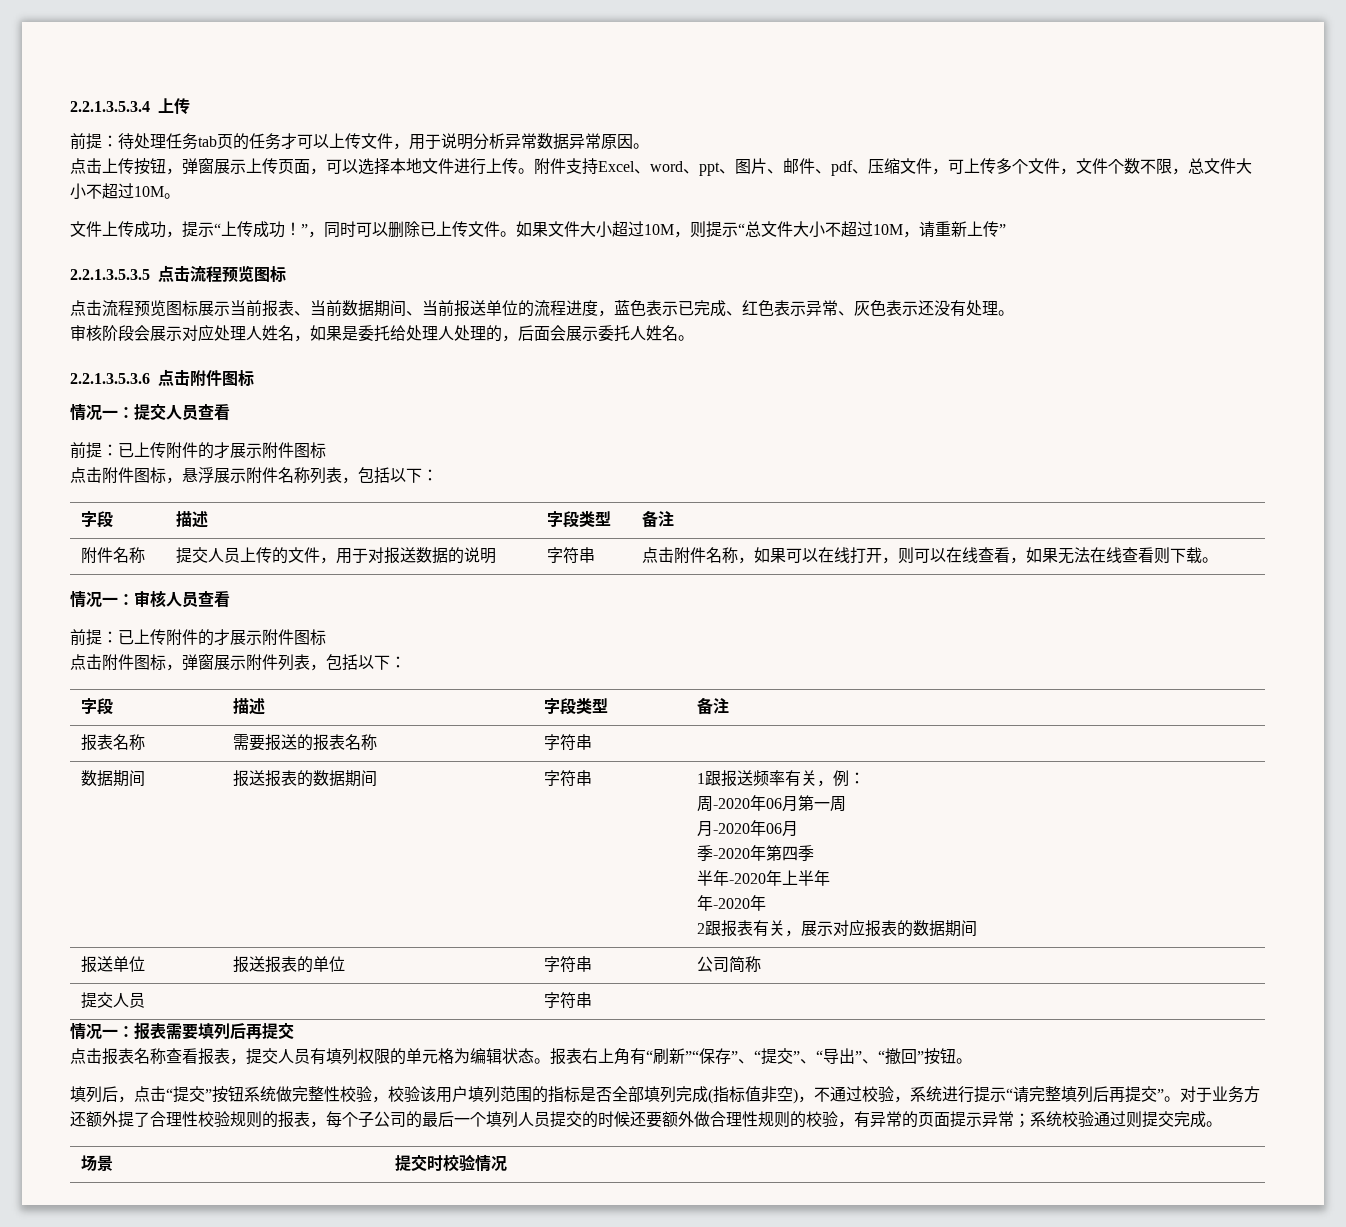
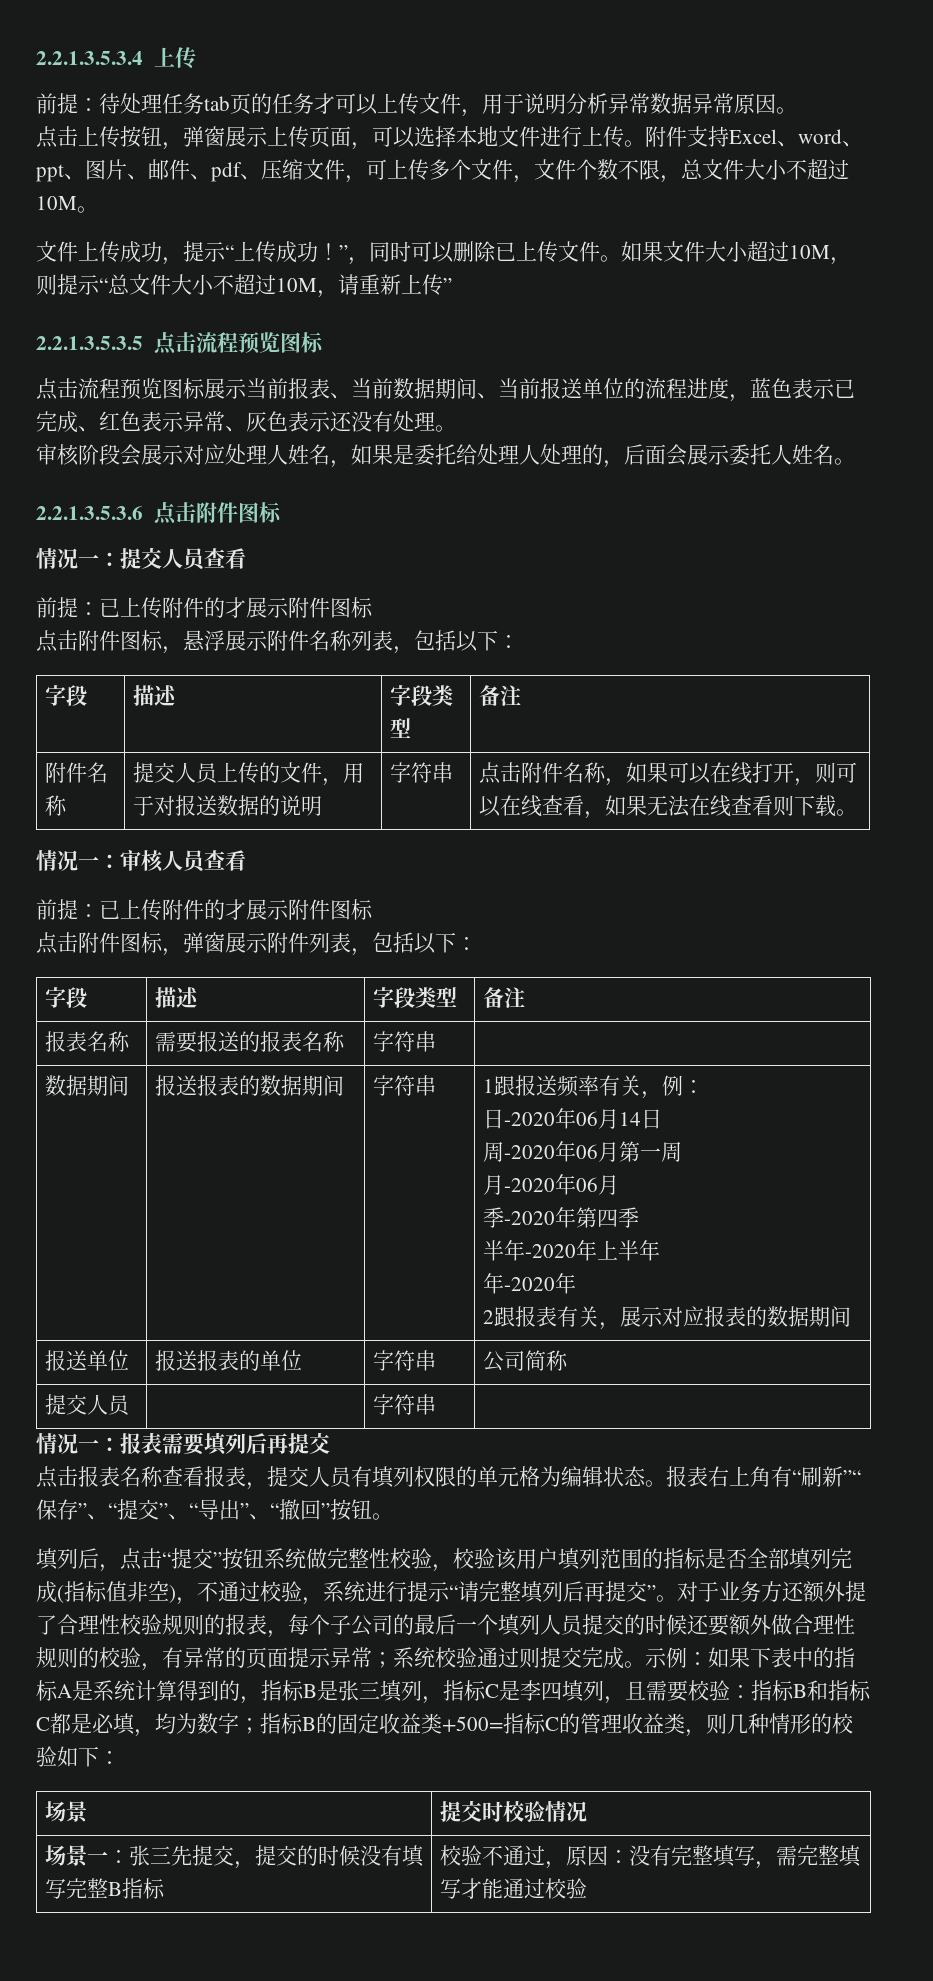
+ 日-2020年06月14日
+ 示例：如果下表中的指标A是系统计算得到的，指标B是张三填列，指标C是李四填列，且需要校验：指标B和指标C都是必填，均为数字；指标B的固定收益类+500=指标C的管理收益类，则几种情形的校验如下：
+ 场景一：张三先提交，提交的时候没有填写完整B指标 | 校验不通过，原因：没有完整填写，需完整填写才能通过校验

